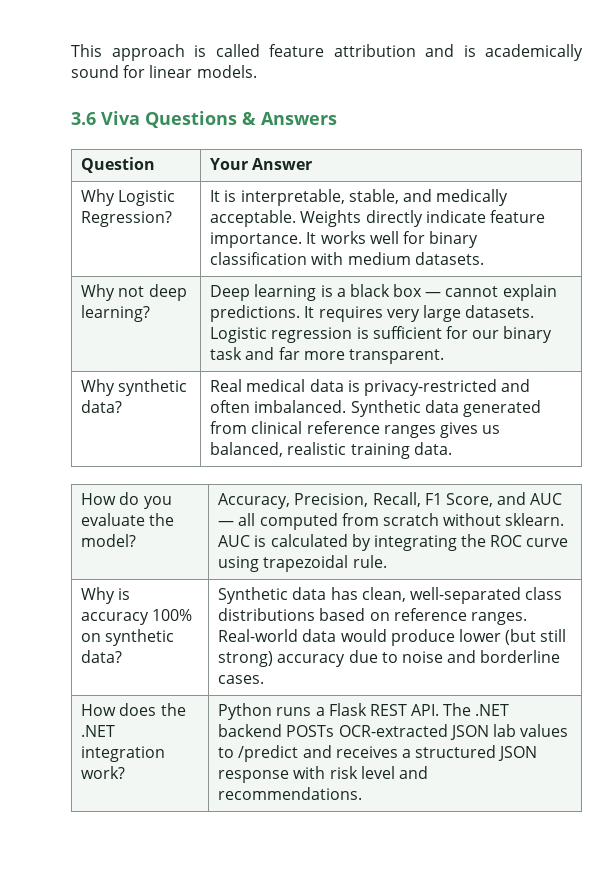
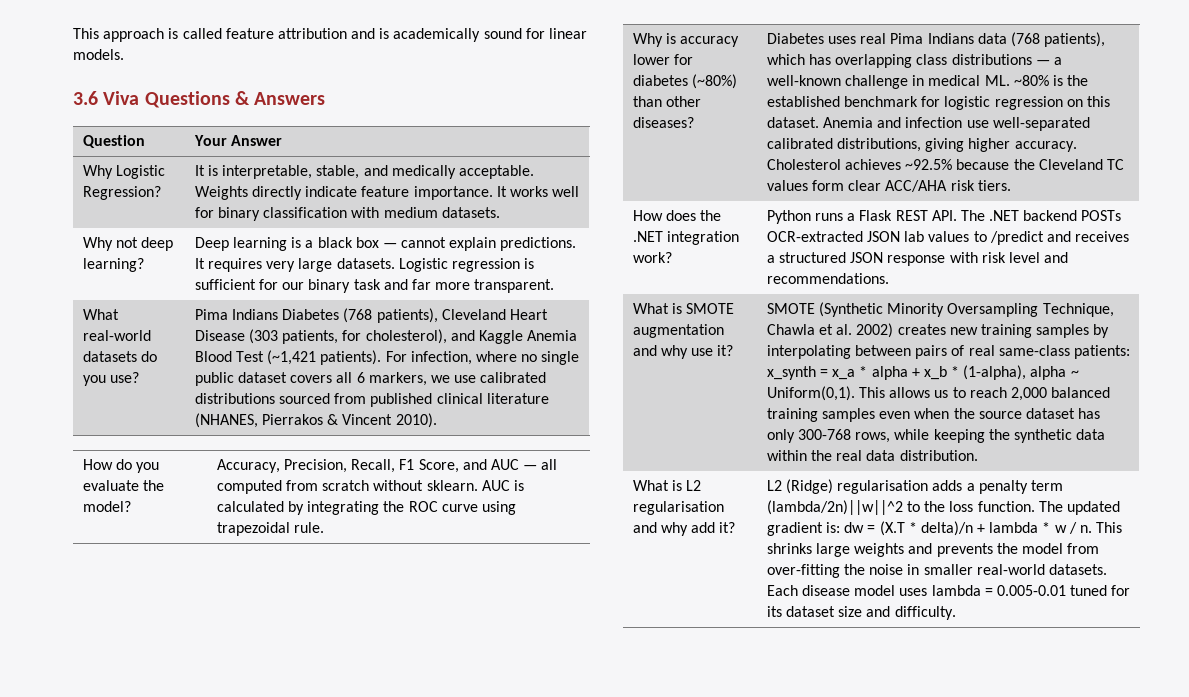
- Why synthetic data? | Real medical data is privacy-restricted and often imbalanced. Synthetic data generated from clinical reference ranges gives us balanced, realistic training data.
+ What real-world datasets do you use? | Pima Indians Diabetes (768 patients), Cleveland Heart Disease (303 patients, for cholesterol), and Kaggle Anemia Blood Test (~1,421 patients). For infection, where no single public dataset covers all 6 markers, we use calibrated distributions sourced from published clinical literature (NHANES, Pierrakos & Vincent 2010).
- Why is accuracy 100% on synthetic data? | Synthetic data has clean, well-separated class distributions based on reference ranges. Real-world data would produce lower (but still strong) accuracy due to noise and borderline cases.
+ Why is accuracy lower for diabetes (~80%) than other diseases? | Diabetes uses real Pima Indians data (768 patients), which has overlapping class distributions — a well-known challenge in medical ML. ~80% is the established benchmark for logistic regression on this dataset. Anemia and infection use well-separated calibrated distributions, giving higher accuracy. Cholesterol achieves ~92.5% because the Cleveland TC values form clear ACC/AHA risk tiers.
+ What is SMOTE augmentation and why use it? | SMOTE (Synthetic Minority Oversampling Technique, Chawla et al. 2002) creates new training samples by interpolating between pairs of real same-class patients: x_synth = x_a * alpha + x_b * (1-alpha), alpha ~ Uniform(0,1). This allows us to reach 2,000 balanced training samples even when the source dataset has only 300-768 rows, while keeping the synthetic data within the real data distribution.
+ What is L2 regularisation and why add it? | L2 (Ridge) regularisation adds a penalty term (lambda/2n)||w||^2 to the loss function. The updated gradient is: dw = (X.T * delta)/n + lambda * w / n. This shrinks large weights and prevents the model from over-fitting the noise in smaller real-world datasets. Each disease model uses lambda = 0.005-0.01 tuned for its dataset size and difficulty.

